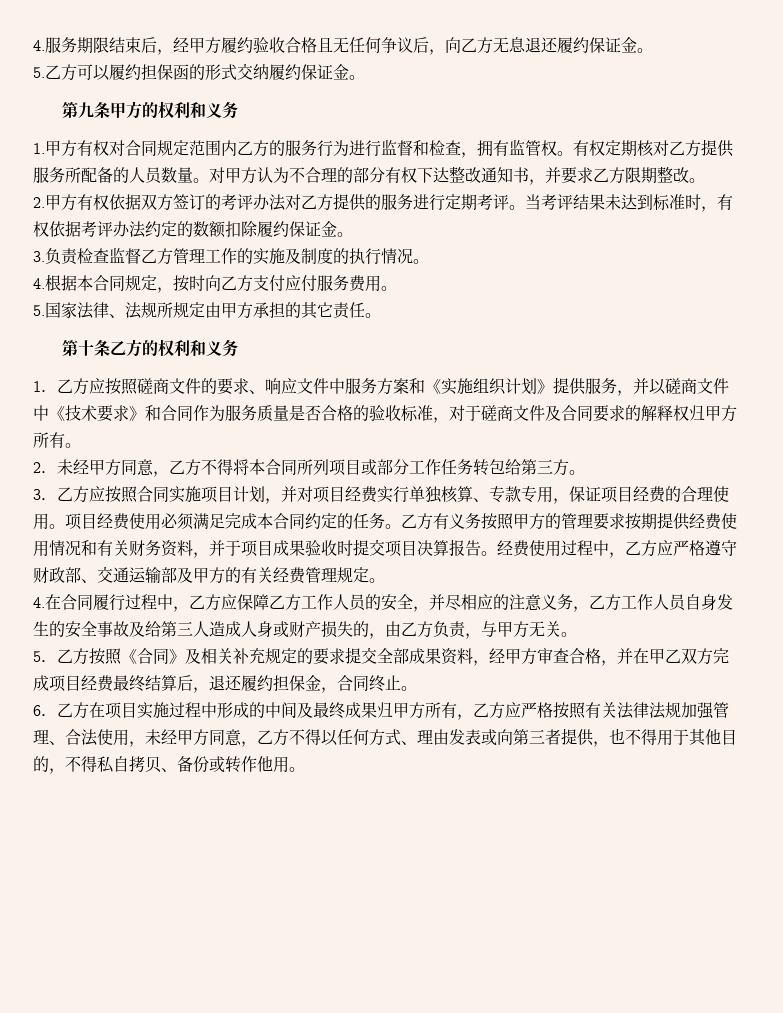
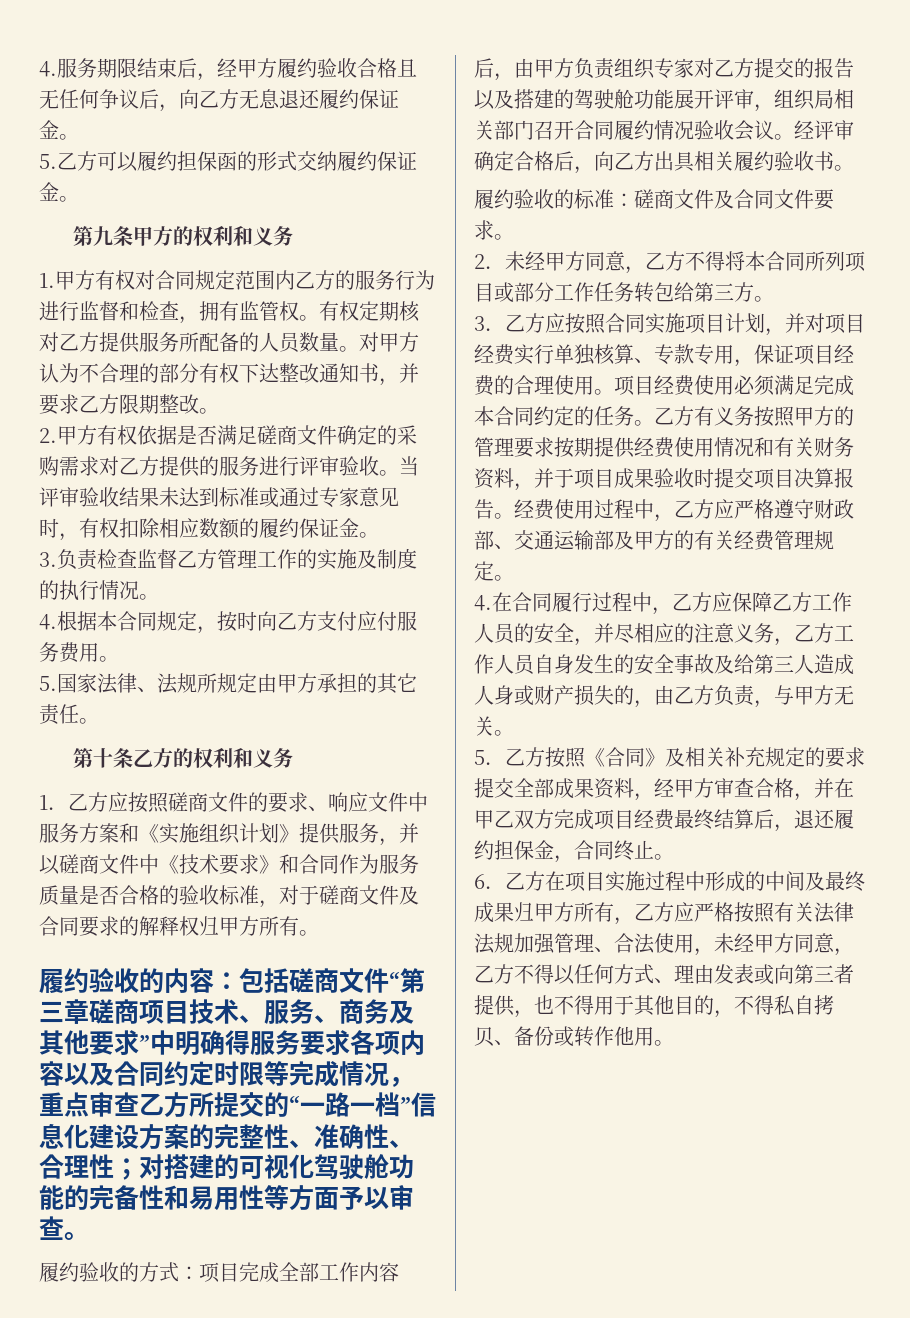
- 2.甲方有权依据双方签订的考评办法对乙方提供的服务进行定期考评。当考评结果未达到标准时，有权依据考评办法约定的数额扣除履约保证金。
+ 2.甲方有权依据是否满足磋商文件确定的采购需求对乙方提供的服务进行评审验收。当评审验收结果未达到标准或通过专家意见时，有权扣除相应数额的履约保证金。
+ 履约验收的内容：包括磋商文件“第三章磋商项目技术、服务、商务及其他要求”中明确得服务要求各项内容以及合同约定时限等完成情况，重点审查乙方所提交的“一路一档”信息化建设方案的完整性、准确性、合理性；对搭建的可视化驾驶舱功能的完备性和易用性等方面予以审查。
+ 履约验收的方式：项目完成全部工作内容后，由甲方负责组织专家对乙方提交的报告以及搭建的驾驶舱功能展开评审，组织局相关部门召开合同履约情况验收会议。经评审确定合格后，向乙方出具相关履约验收书。
+ 履约验收的标准：磋商文件及合同文件要求。

